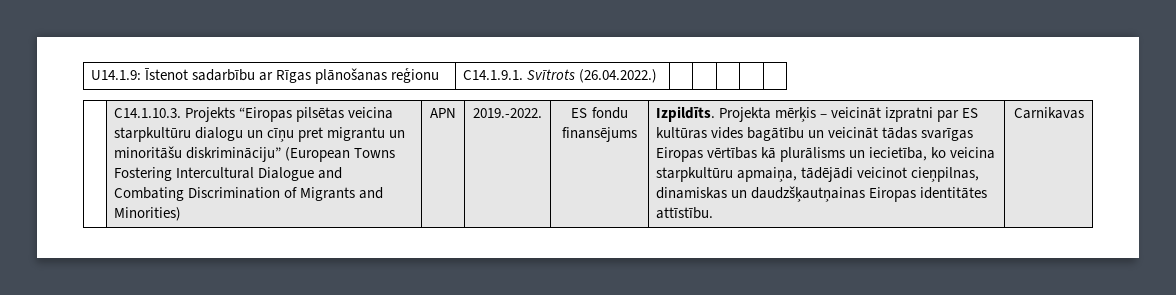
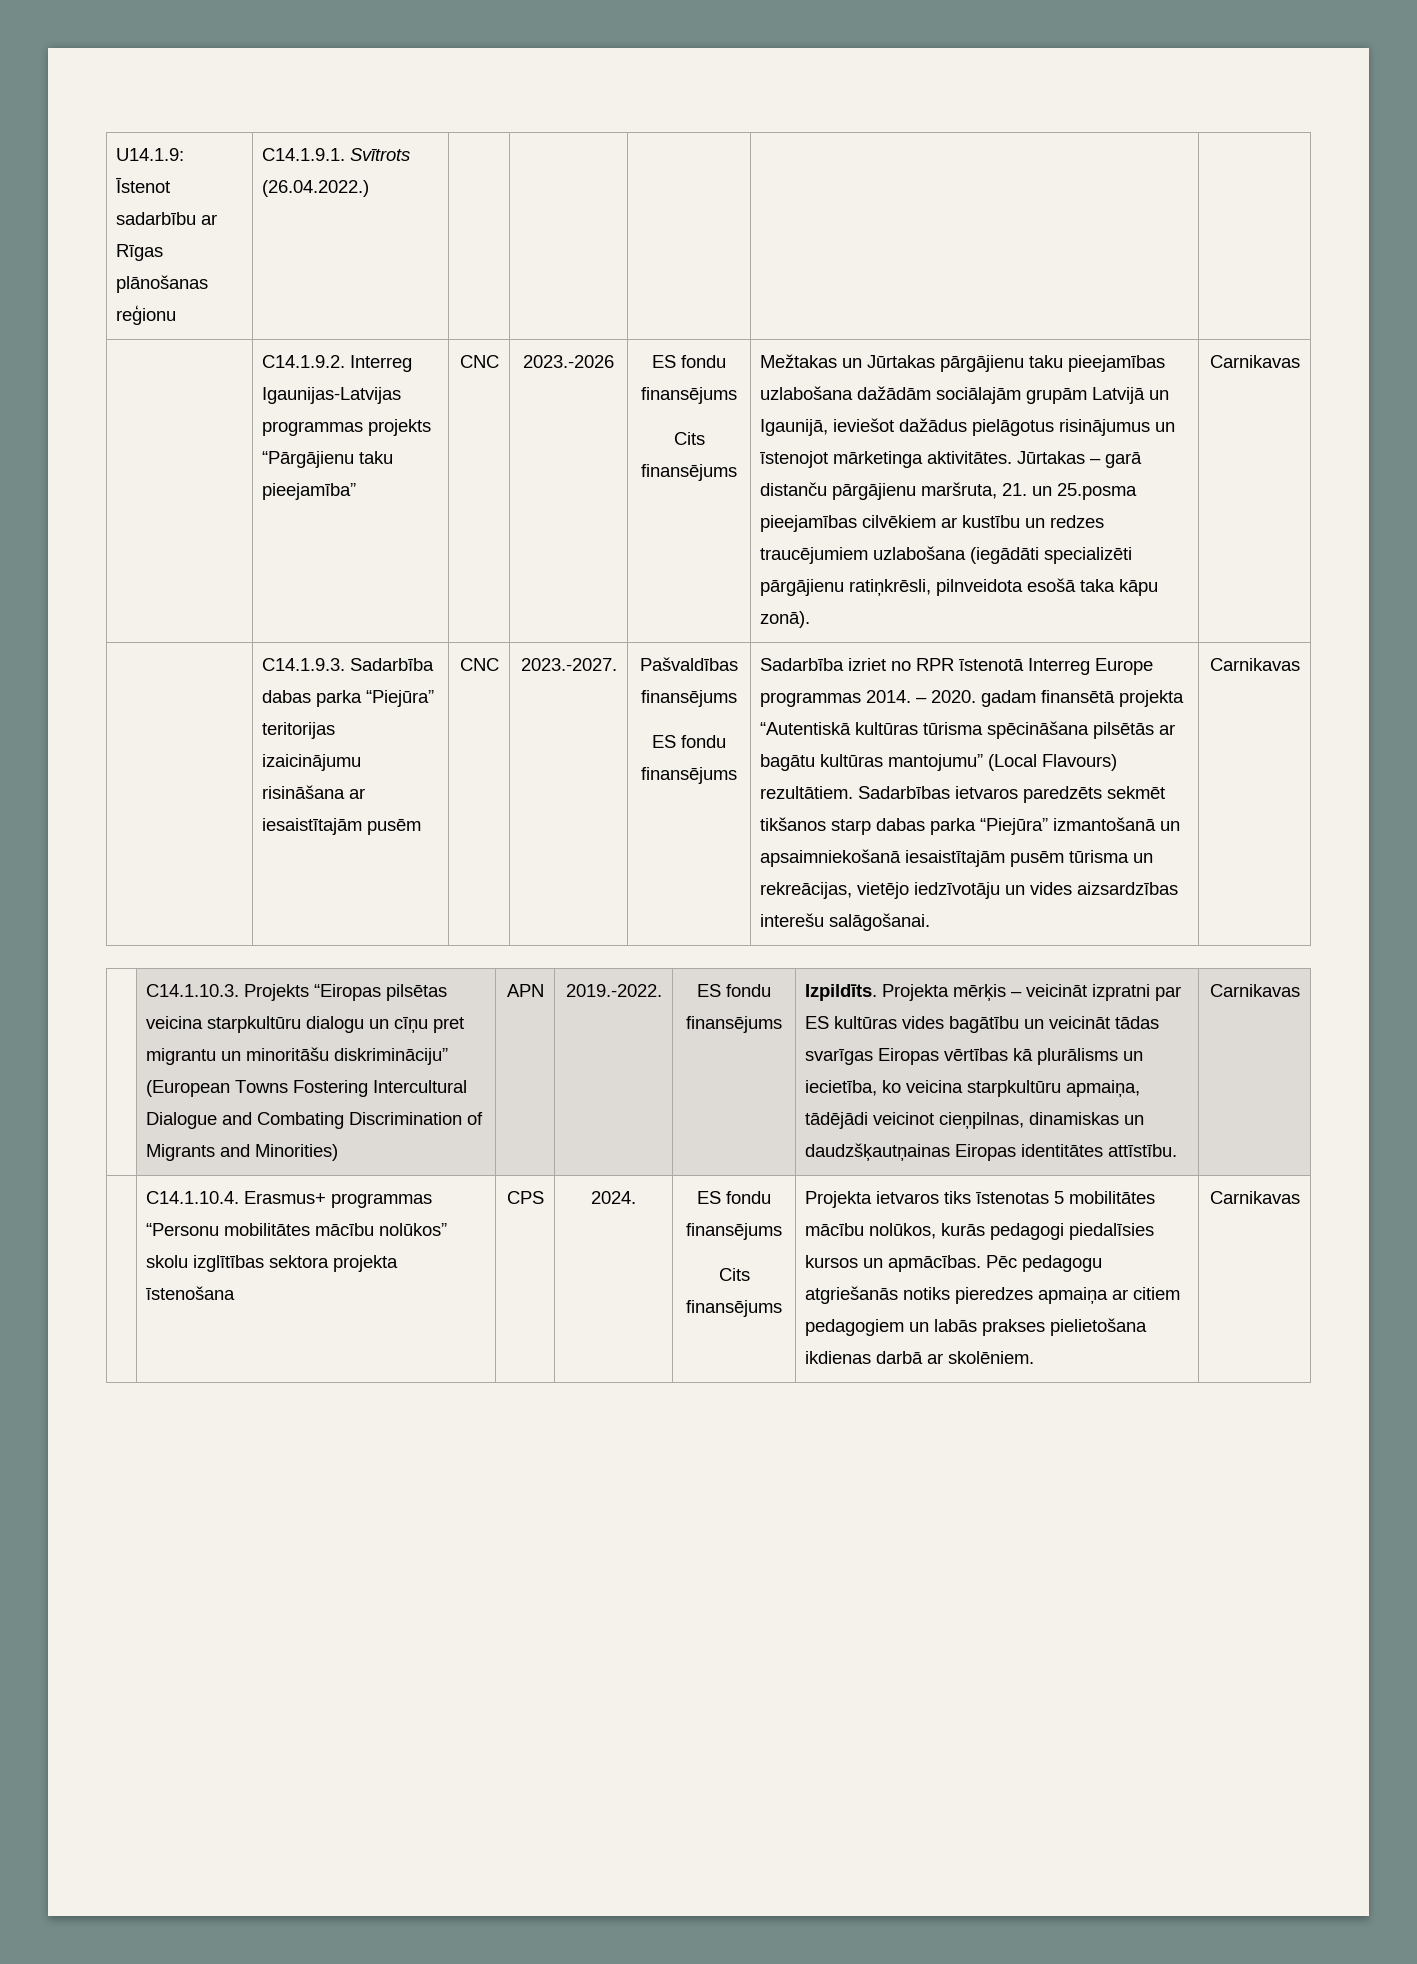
+ C14.1.9.2. Interreg Igaunijas-Latvijas programmas projekts “Pārgājienu taku pieejamība” | CNC | 2023.-2026 | ES fondu finansējums
+ Cits finansējums | Mežtakas un Jūrtakas pārgājienu taku pieejamības uzlabošana dažādām sociālajām grupām Latvijā un Igaunijā, ieviešot dažādus pielāgotus risinājumus un īstenojot mārketinga aktivitātes. Jūrtakas – garā distanču pārgājienu maršruta, 21. un 25.posma pieejamības cilvēkiem ar kustību un redzes traucējumiem uzlabošana (iegādāti specializēti pārgājienu ratiņkrēsli, pilnveidota esošā taka kāpu zonā). | Carnikavas
+ | C14.1.9.3. Sadarbība dabas parka “Piejūra” teritorijas izaicinājumu risināšana ar iesaistītajām pusēm | CNC | 2023.-2027. | Pašvaldības finansējums
+ ES fondu finansējums | Sadarbība izriet no RPR īstenotā Interreg Europe programmas 2014. – 2020. gadam finansētā projekta “Autentiskā kultūras tūrisma spēcināšana pilsētās ar bagātu kultūras mantojumu” (Local Flavours) rezultātiem. Sadarbības ietvaros paredzēts sekmēt tikšanos starp dabas parka “Piejūra” izmantošanā un apsaimniekošanā iesaistītajām pusēm tūrisma un rekreācijas, vietējo iedzīvotāju un vides aizsardzības interešu salāgošanai. | Carnikavas
+ C14.1.10.4. Erasmus+ programmas “Personu mobilitātes mācību nolūkos” skolu izglītības sektora projekta īstenošana | CPS | 2024. | ES fondu finansējums
+ Cits finansējums | Projekta ietvaros tiks īstenotas 5 mobilitātes mācību nolūkos, kurās pedagogi piedalīsies kursos un apmācības. Pēc pedagogu atgriešanās notiks pieredzes apmaiņa ar citiem pedagogiem un labās prakses pielietošana ikdienas darbā ar skolēniem. | Carnikavas

